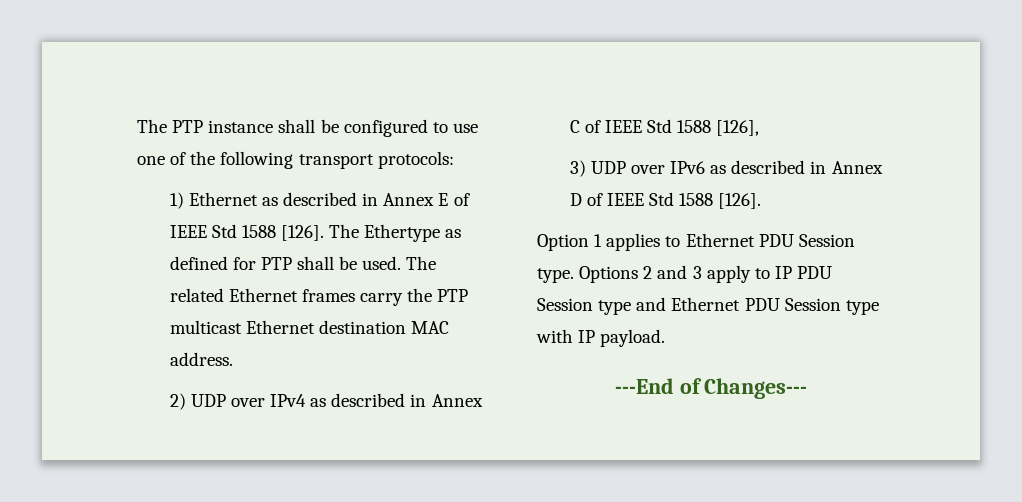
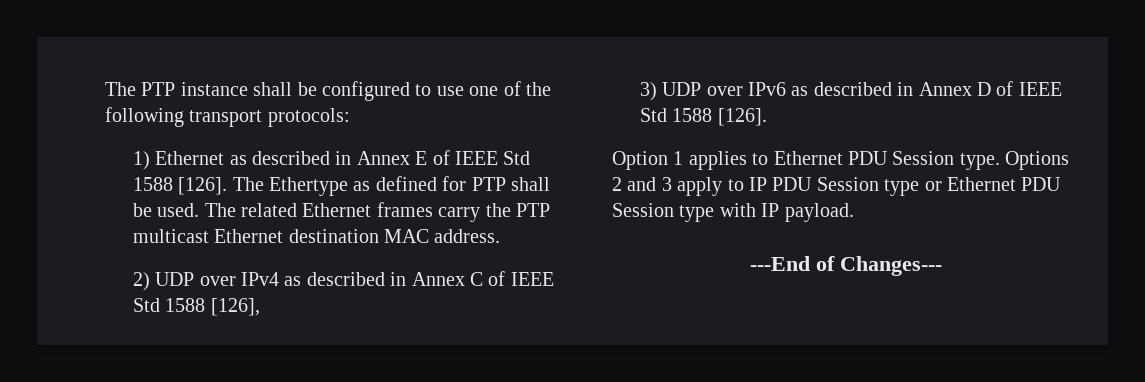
- Options 2 and 3 apply to IP PDU Session type and Ethernet PDU Session type with IP payload.
+ Options 2 and 3 apply to IP PDU Session type or Ethernet PDU Session type with IP payload.

